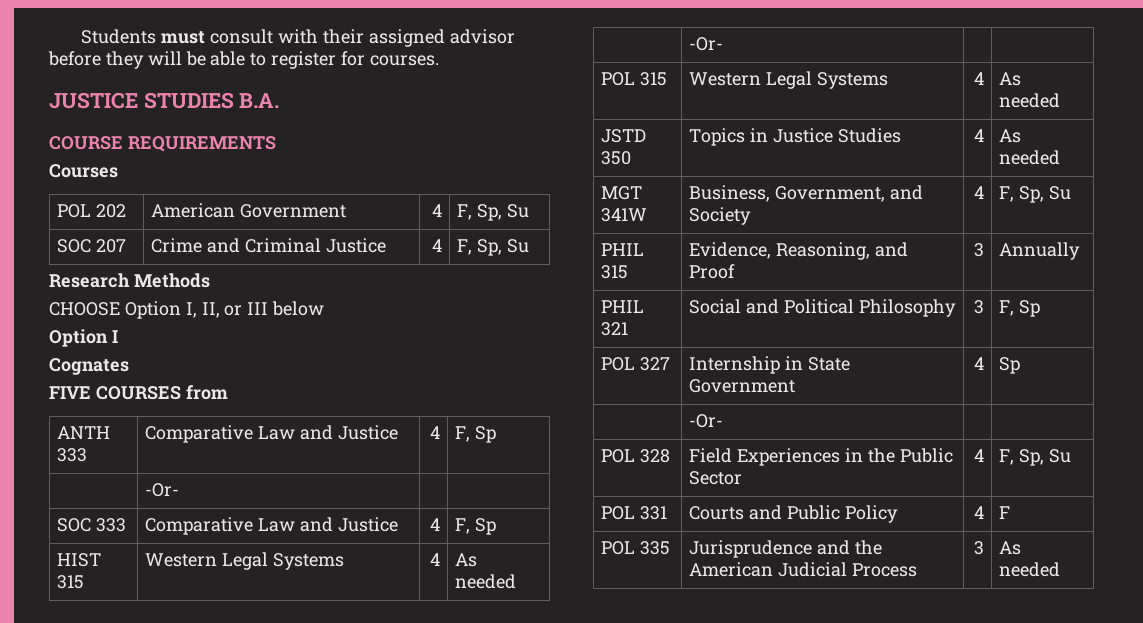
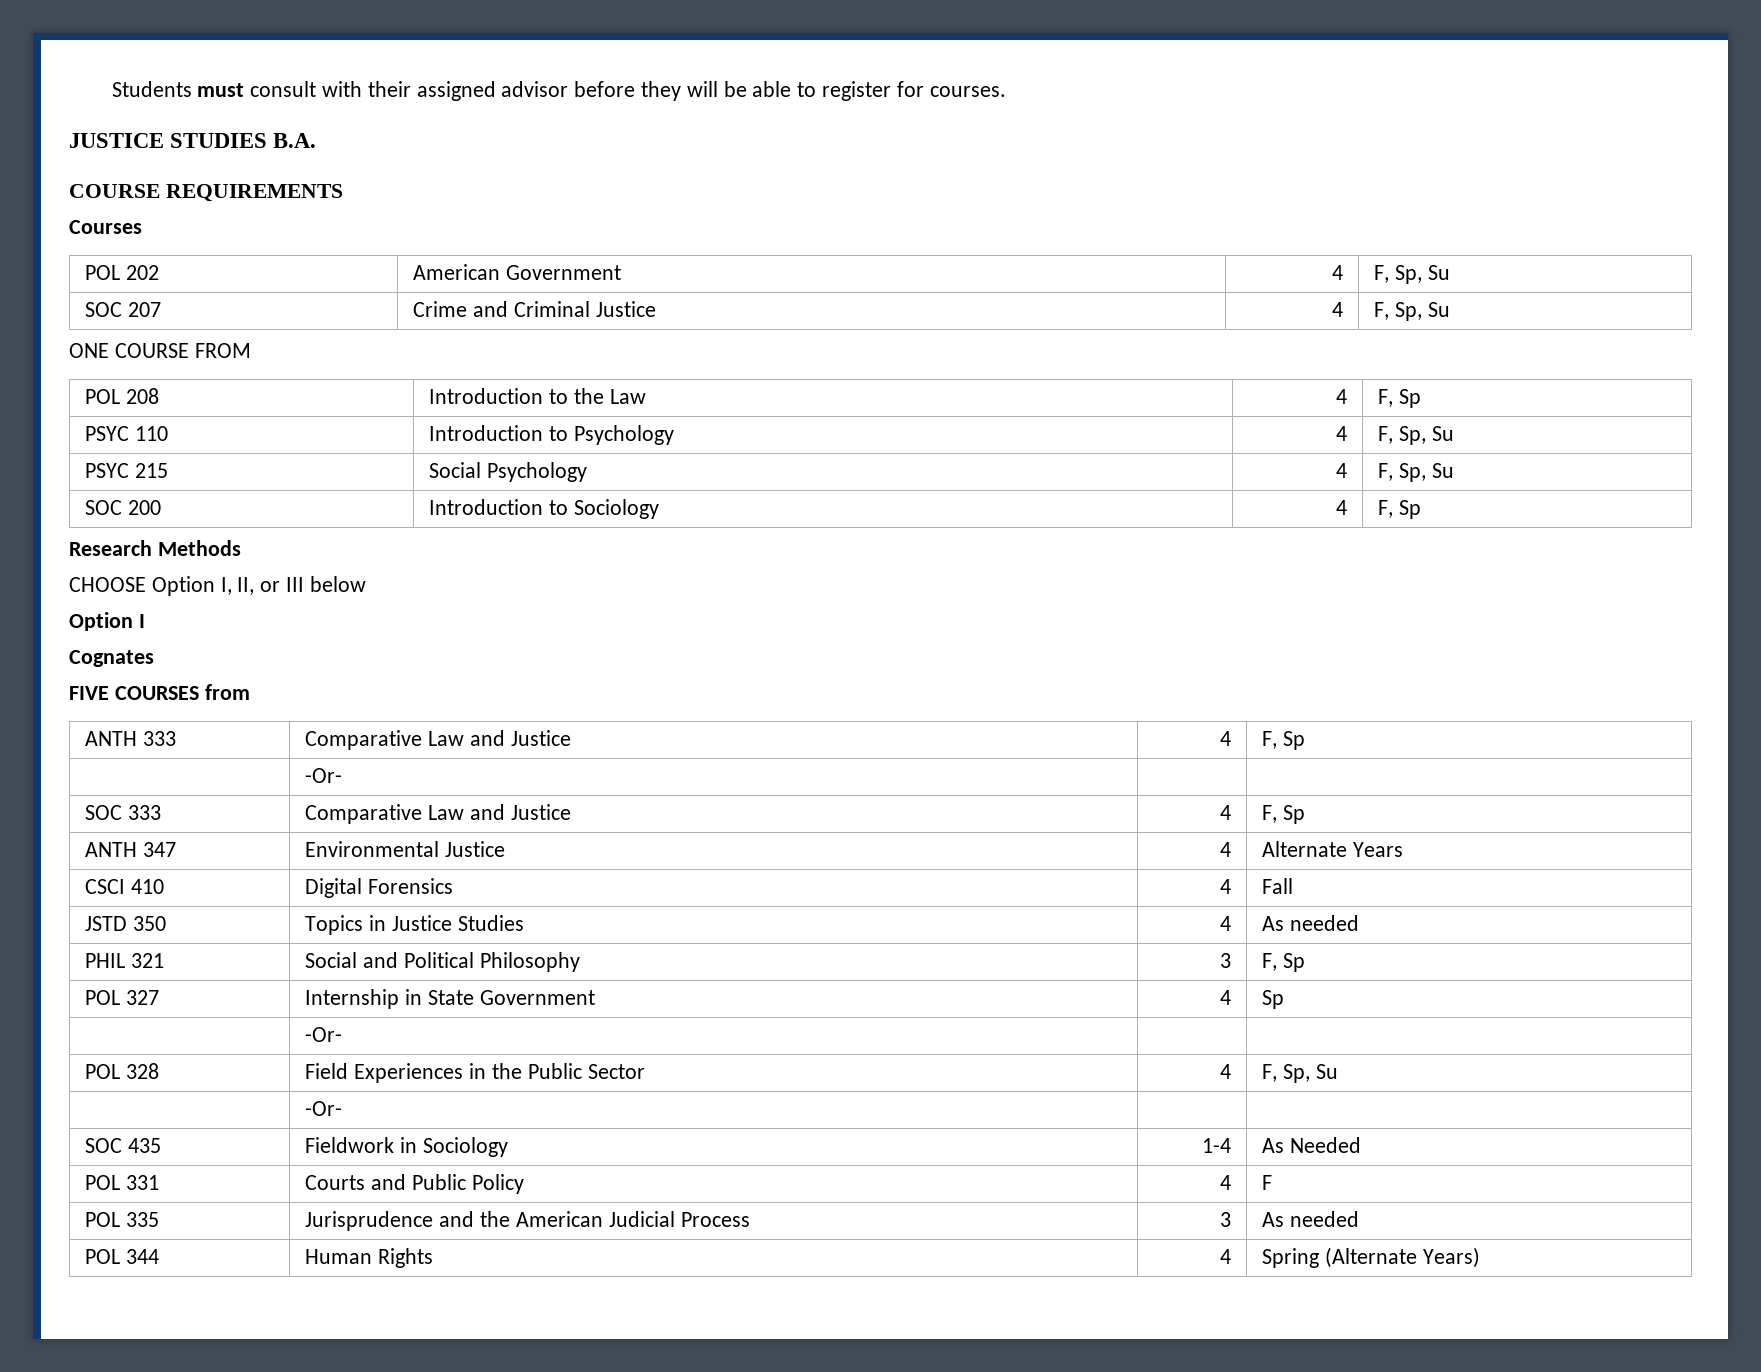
+ ONE COURSE FROM
+ POL 208 | Introduction to the Law | 4 | F, Sp
+ PSYC 110 | Introduction to Psychology | 4 | F, Sp, Su
+ PSYC 215 | Social Psychology | 4 | F, Sp, Su
+ SOC 200 | Introduction to Sociology | 4 | F, Sp
- HIST 315 | Western Legal Systems | 4 | As needed
- | -Or- | |
- POL 315 | Western Legal Systems | 4 | As needed
+ ANTH 347 | Environmental Justice | 4 | Alternate Years
+ CSCI 410 | Digital Forensics | 4 | Fall
- MGT 341W | Business, Government, and Society | 4 | F, Sp, Su
- PHIL 315 | Evidence, Reasoning, and Proof | 3 | Annually
  POL 328 | Field Experiences in the Public Sector | 4 | F, Sp, Su
+ | -Or- | |
+ SOC 435 | Fieldwork in Sociology | 1-4 | As Needed
+ POL 344 | Human Rights | 4 | Spring (Alternate Years)

